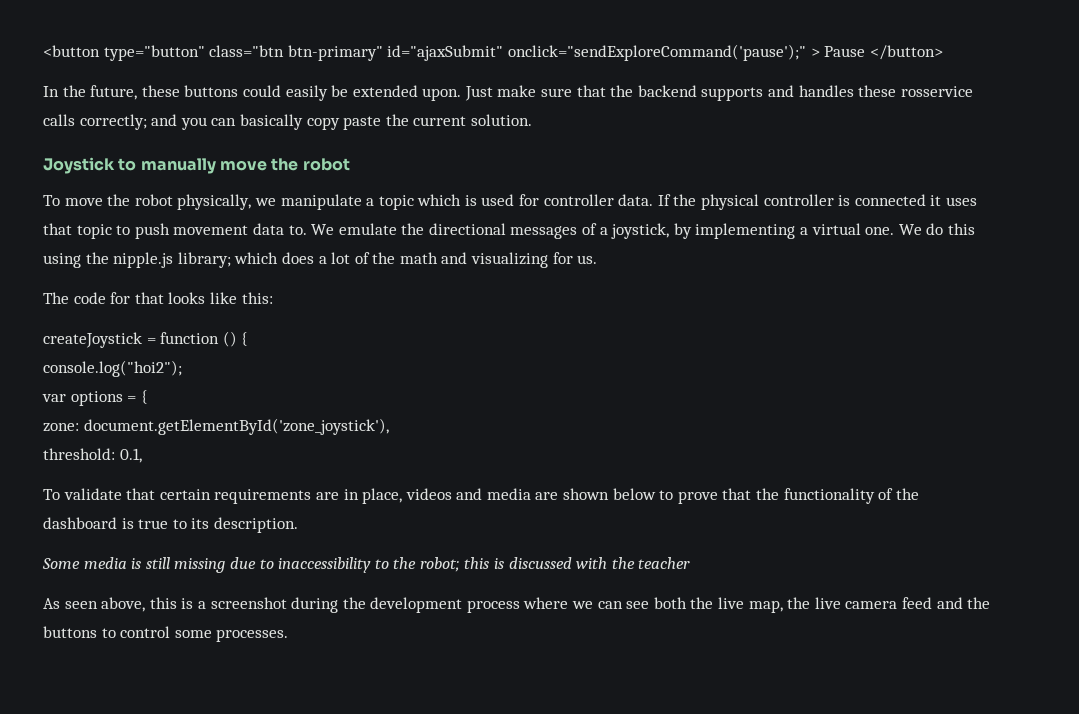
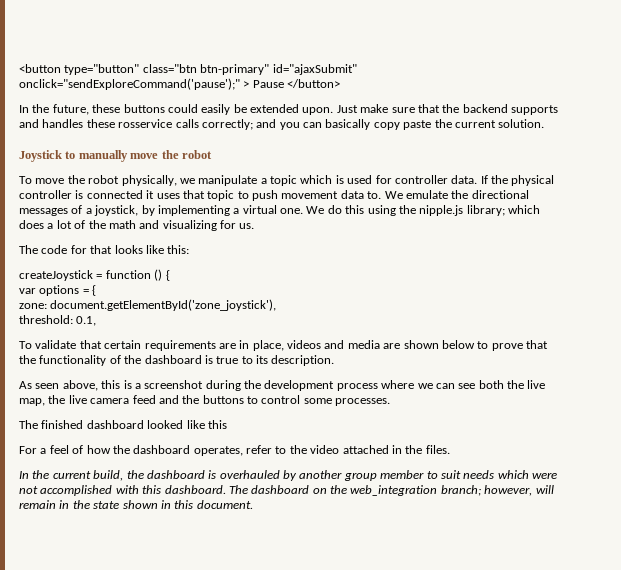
- console.log("hoi2");
- Some media is still missing due to inaccessibility to the robot; this is discussed with the teacher
+ The finished dashboard looked like this
+ For a feel of how the dashboard operates, refer to the video attached in the files.
+ In the current build, the dashboard is overhauled by another group member to suit needs which were not accomplished with this dashboard. The dashboard on the web_integration branch; however, will remain in the state shown in this document.

